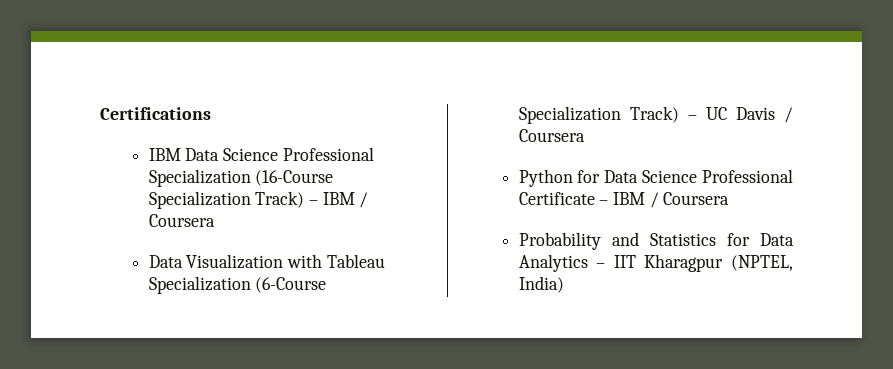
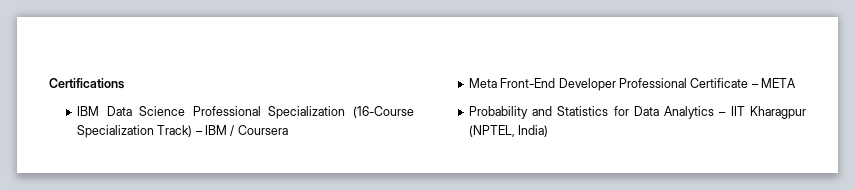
- Data Visualization with Tableau Specialization (6-Course Specialization Track) – UC Davis / Coursera
- Python for Data Science Professional Certificate – IBM / Coursera
+ Meta Front-End Developer Professional Certificate – META

